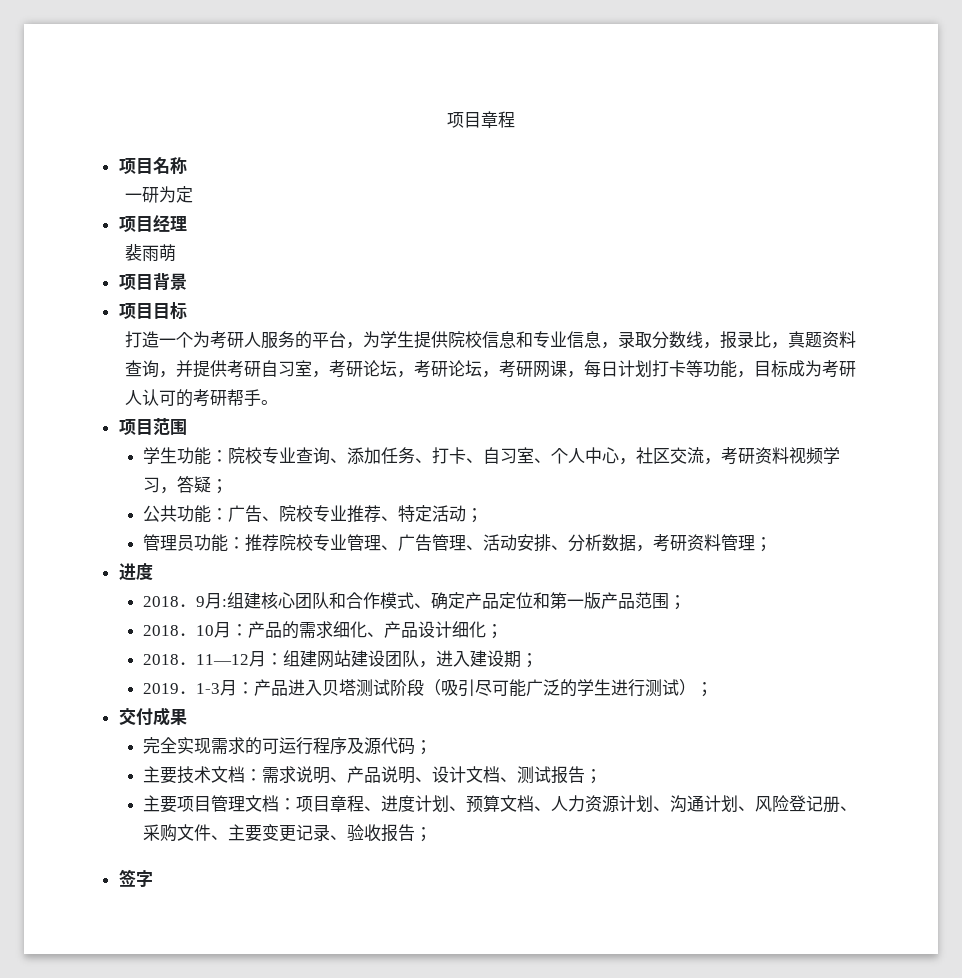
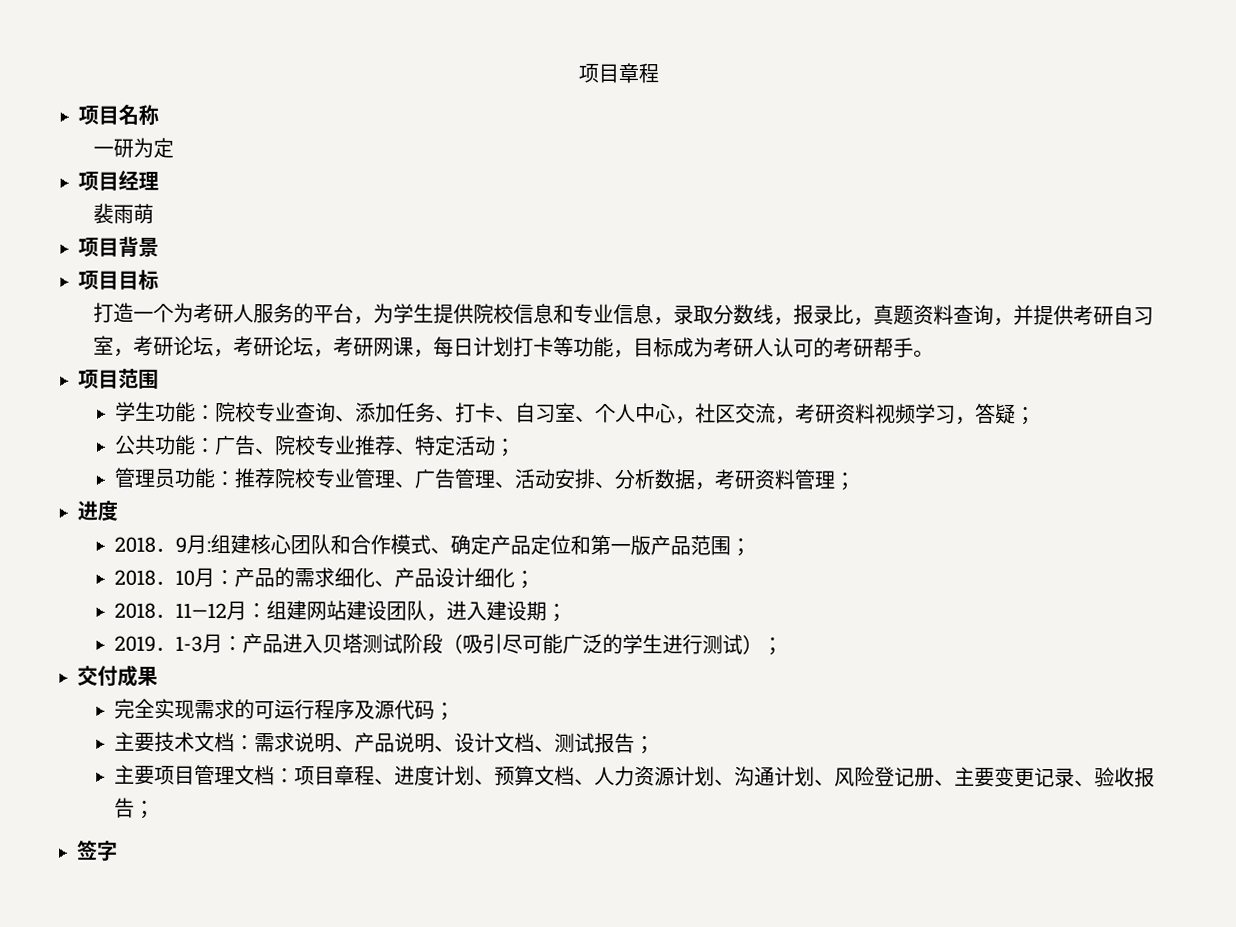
- 主要项目管理文档：项目章程、进度计划、预算文档、人力资源计划、沟通计划、风险登记册、采购文件、主要变更记录、验收报告；
+ 主要项目管理文档：项目章程、进度计划、预算文档、人力资源计划、沟通计划、风险登记册、主要变更记录、验收报告；

